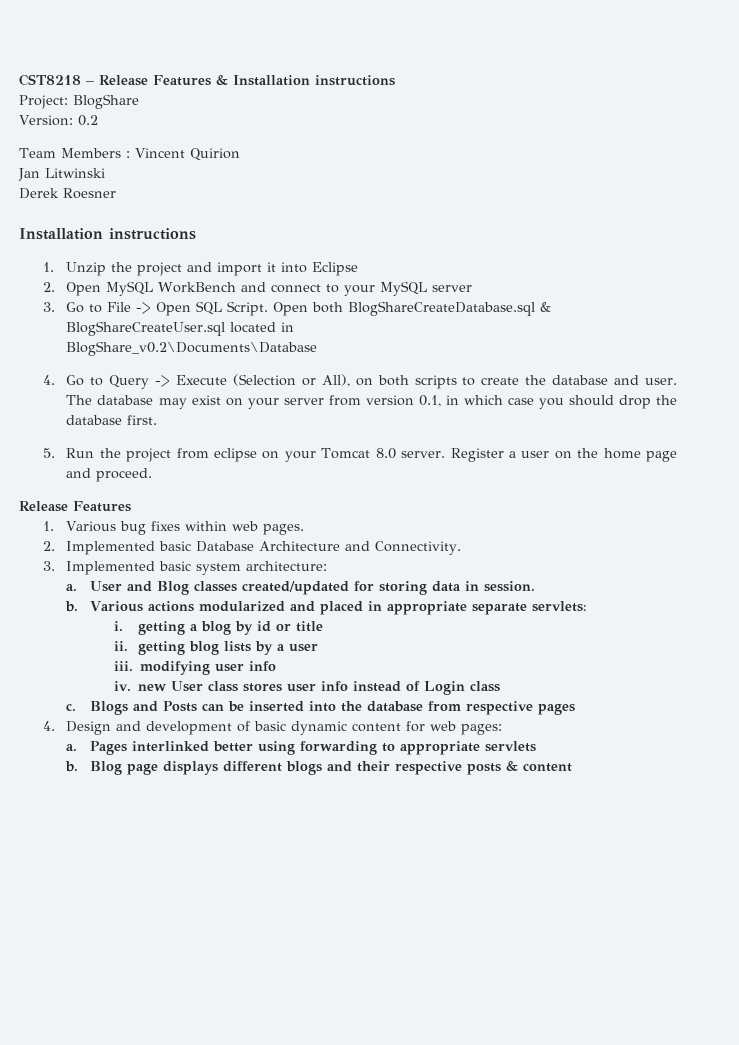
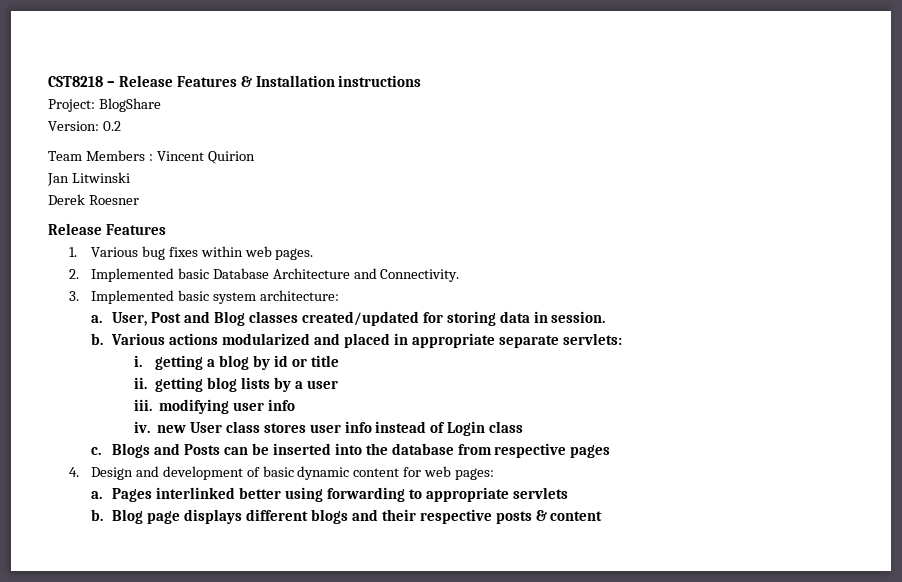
  Derek Roesner
- Installation instructions
- 1. Unzip the project and import it into Eclipse
- 2. Open MySQL WorkBench and connect to your MySQL server
- 3. Go to File -> Open SQL Script. Open both BlogShareCreateDatabase.sql & BlogShareCreateUser.sql located in
- BlogShare_v0.2\Documents\Database
- 4. Go to Query -> Execute (Selection or All), on both scripts to create the database and user. The database may exist on your server from version 0.1, in which case you should drop the database first.
- 5. Run the project from eclipse on your Tomcat 8.0 server. Register a user on the home page and proceed.
- User and Blog classes created/updated for storing data in session.
+ User, Post and Blog classes created/updated for storing data in session.

